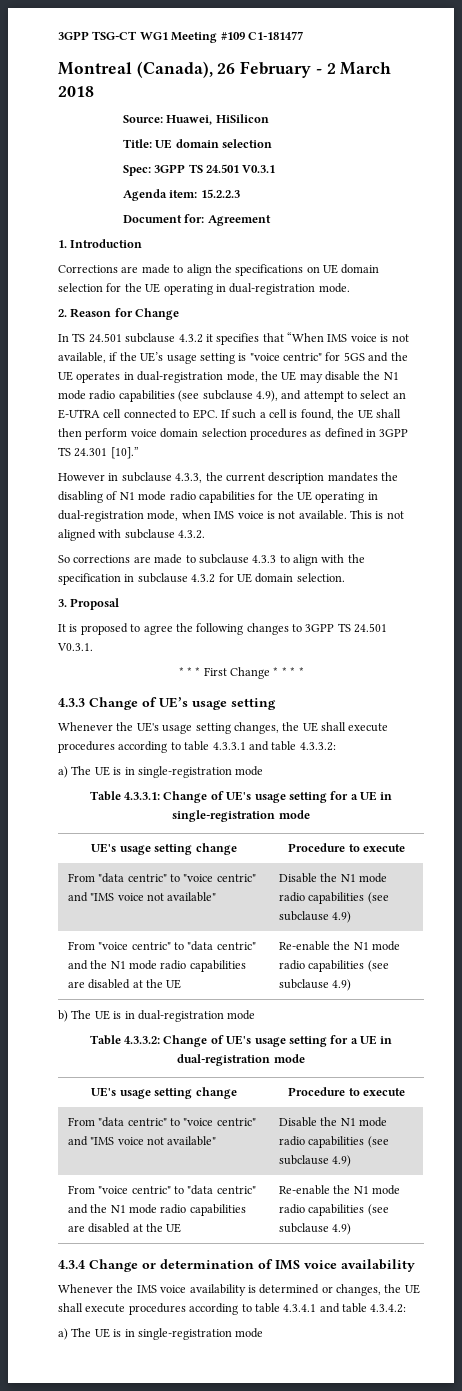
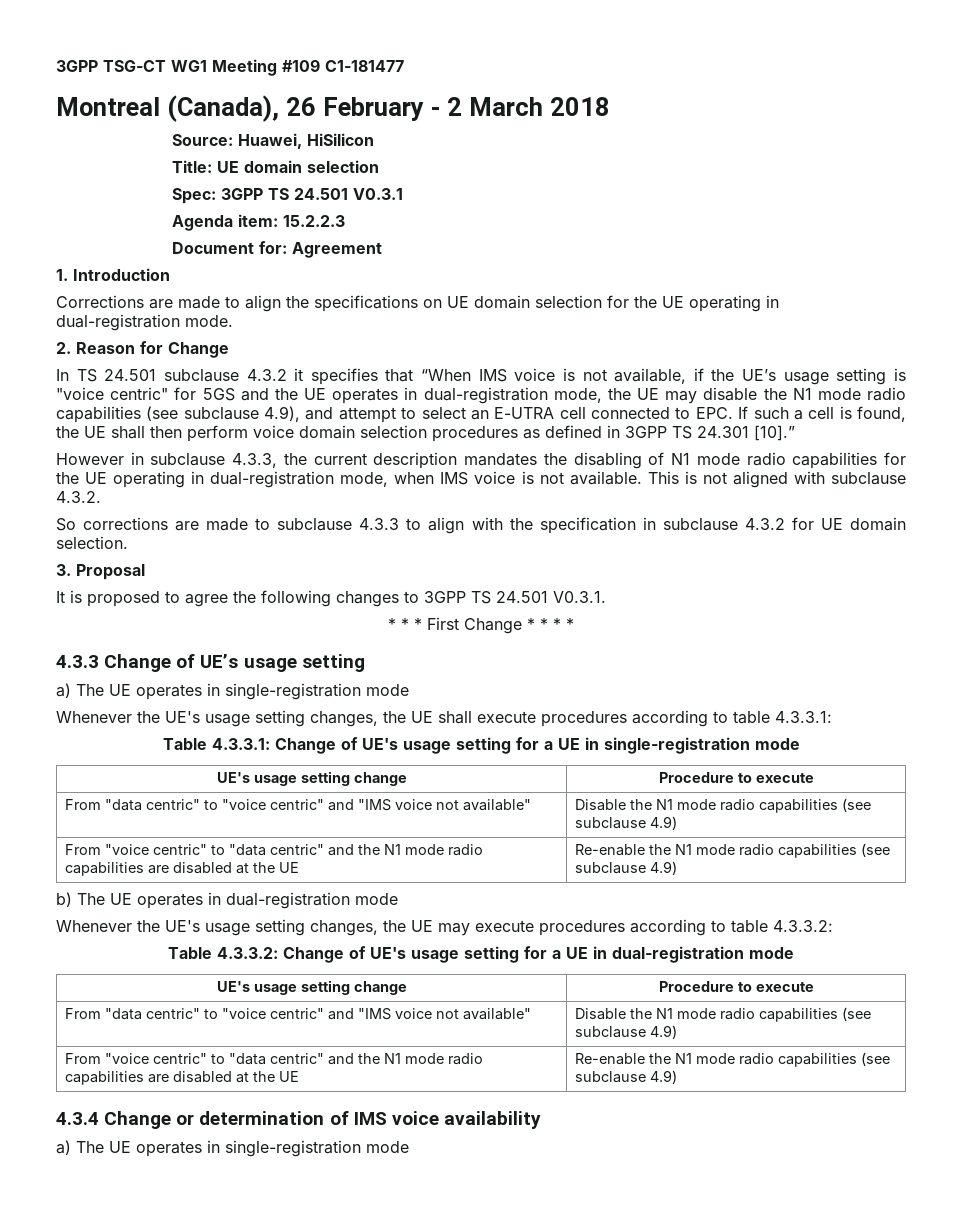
  4.3.3 Change of UE’s usage setting
+ a) The UE operates in single-registration mode
- Whenever the UE's usage setting changes, the UE shall execute procedures according to table 4.3.3.1 and table 4.3.3.2:
- a) The UE is in single-registration mode
+ Whenever the UE's usage setting changes, the UE shall execute procedures according to table 4.3.3.1:
- b) The UE is in dual-registration mode
+ b) The UE operates in dual-registration mode
+ Whenever the UE's usage setting changes, the UE may execute procedures according to table 4.3.3.2:
  4.3.4 Change or determination of IMS voice availability
- Whenever the IMS voice availability is determined or changes, the UE shall execute procedures according to table 4.3.4.1 and table 4.3.4.2:
- a) The UE is in single-registration mode
+ a) The UE operates in single-registration mode

